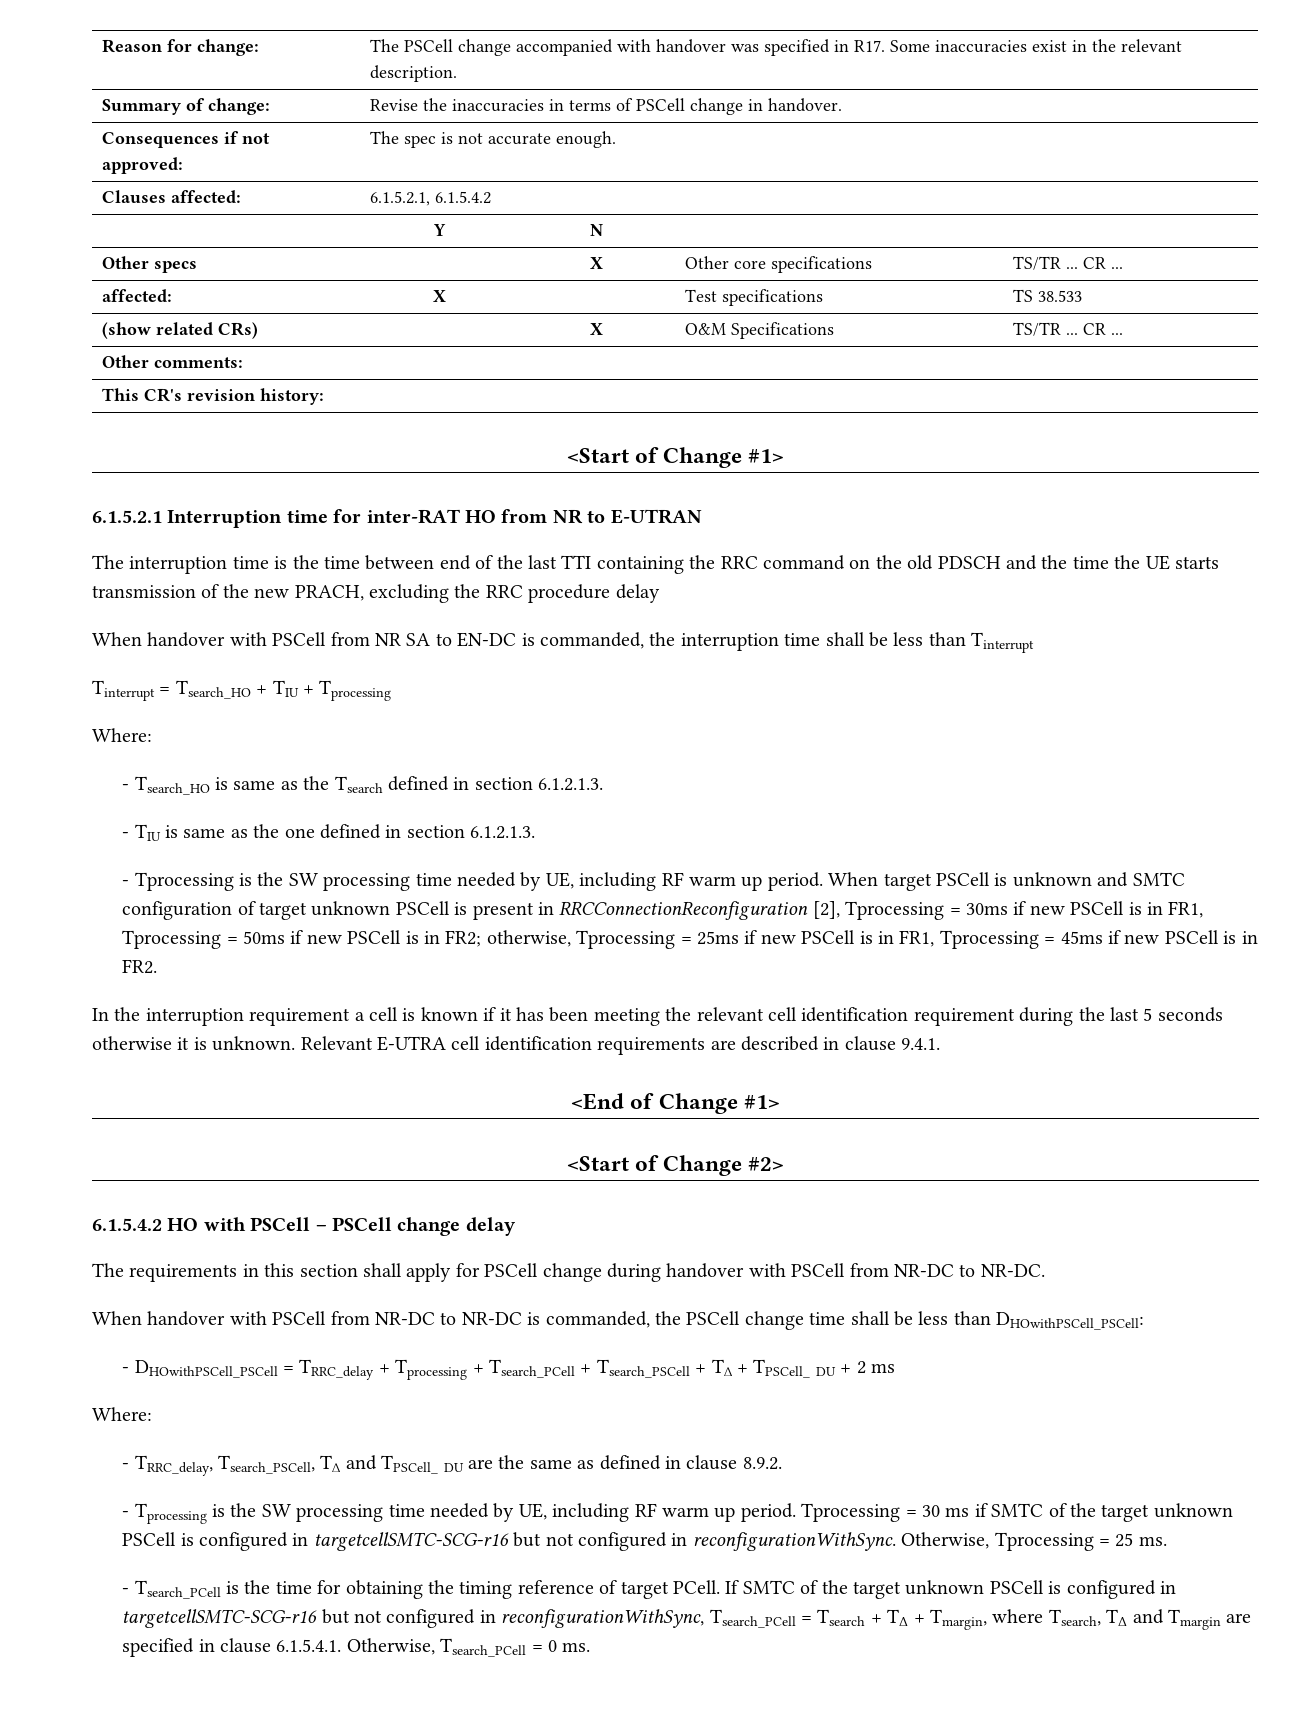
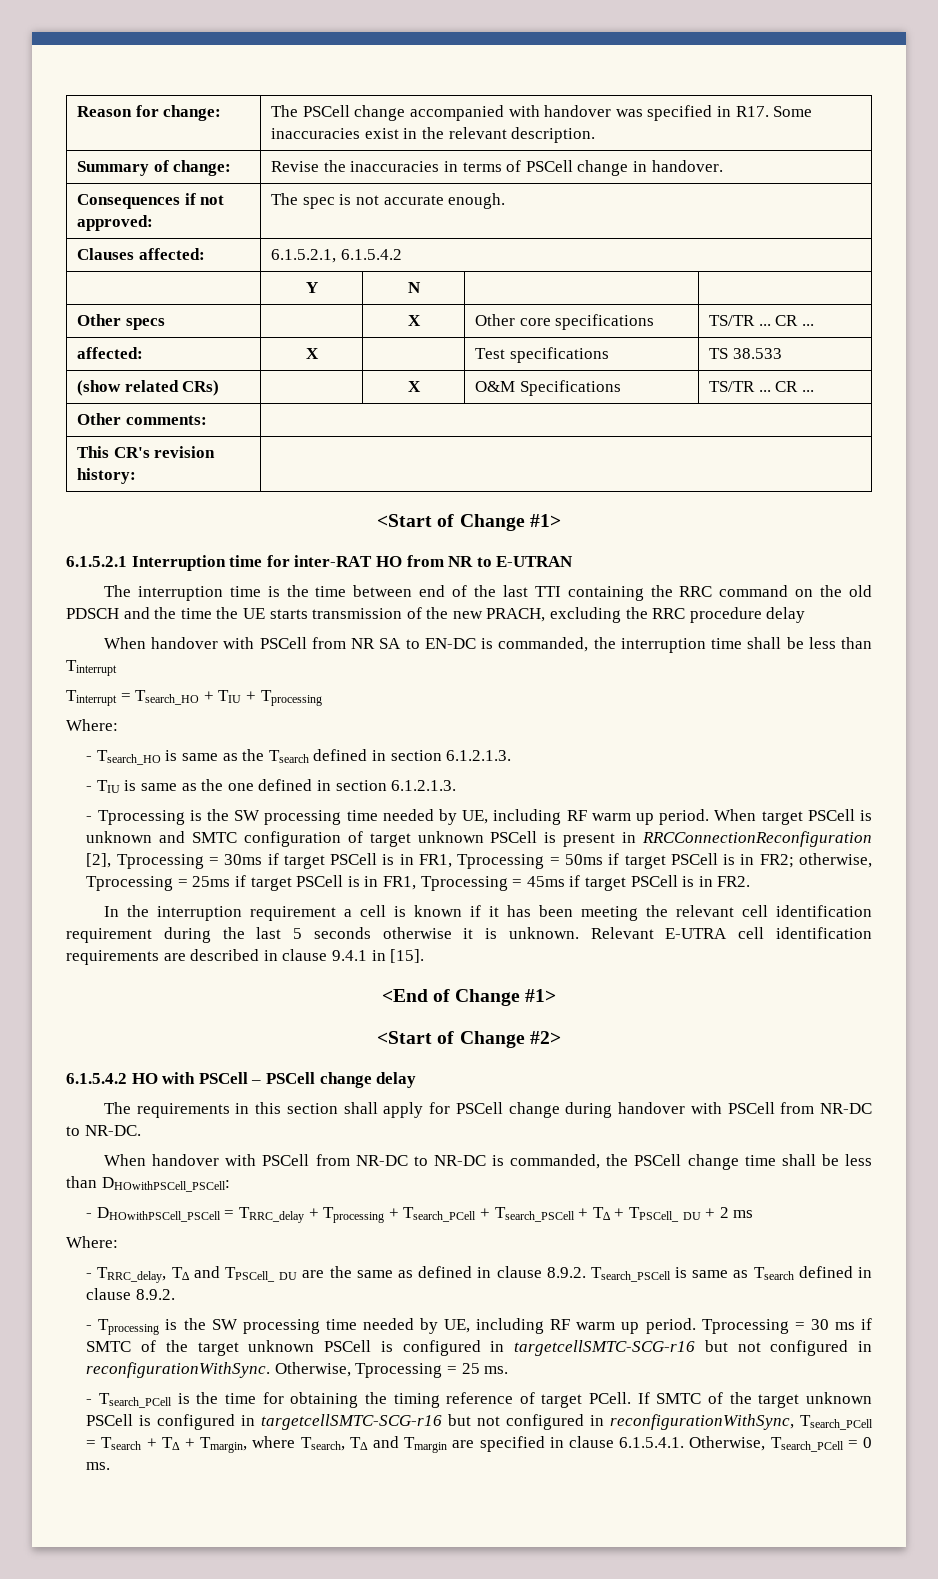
- When target PSCell is unknown and SMTC configuration of target unknown PSCell is present in RRCConnectionReconfiguration [2], Tprocessing = 30ms if new PSCell is in FR1, Tprocessing = 50ms if new PSCell is in FR2; otherwise, Tprocessing = 25ms if new PSCell is in FR1, Tprocessing = 45ms if new PSCell is in FR2.
+ When target PSCell is unknown and SMTC configuration of target unknown PSCell is present in RRCConnectionReconfiguration [2], Tprocessing = 30ms if target PSCell is in FR1, Tprocessing = 50ms if target PSCell is in FR2; otherwise, Tprocessing = 25ms if target PSCell is in FR1, Tprocessing = 45ms if target PSCell is in FR2.
- Relevant E-UTRA cell identification requirements are described in clause 9.4.1.
+ Relevant E-UTRA cell identification requirements are described in clause 9.4.1 in [15].
- - TRRC_delay, Tsearch_PSCell, T∆ and TPSCell_ DU are the same as defined in clause 8.9.2.
+ - TRRC_delay, T∆ and TPSCell_ DU are the same as defined in clause 8.9.2. Tsearch_PSCell is same as Tsearch defined in clause 8.9.2.

